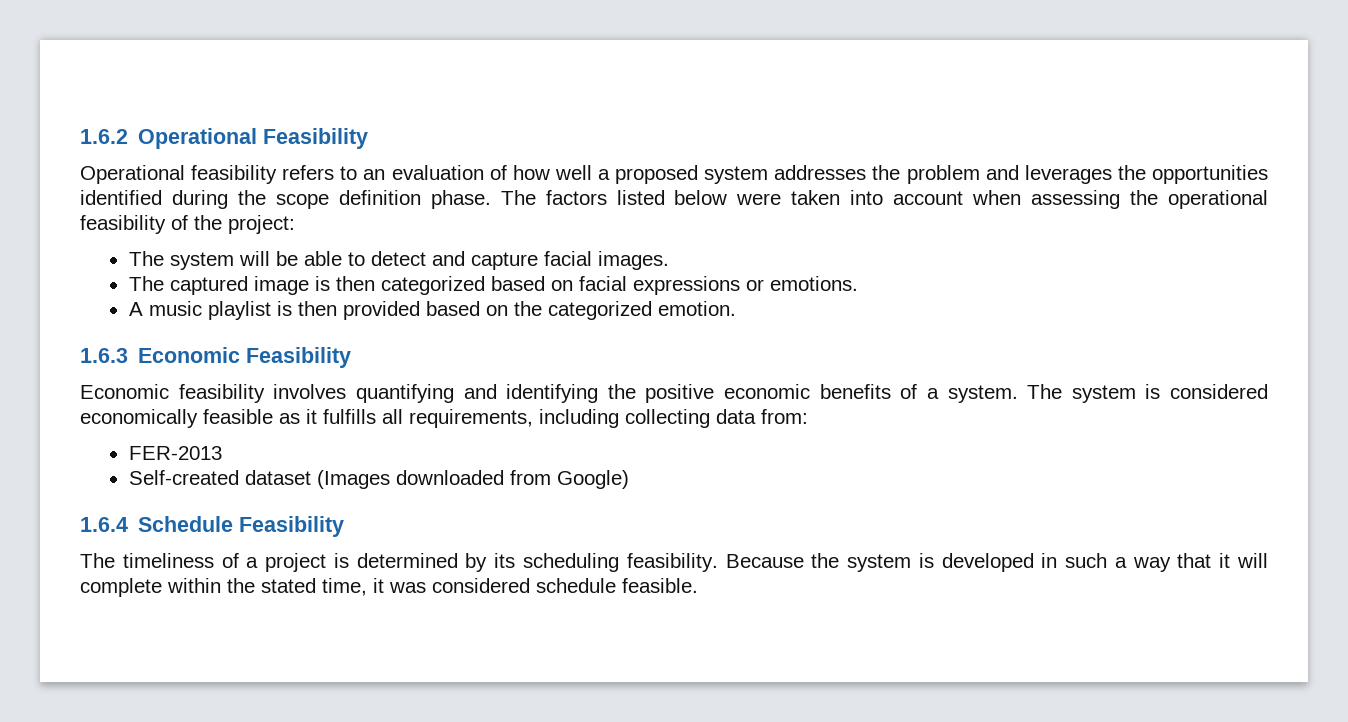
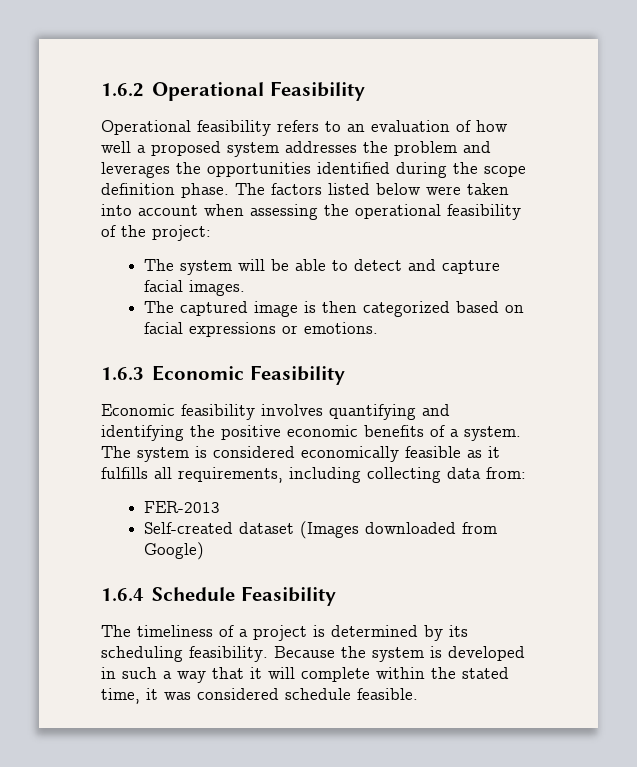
- A music playlist is then provided based on the categorized emotion.

